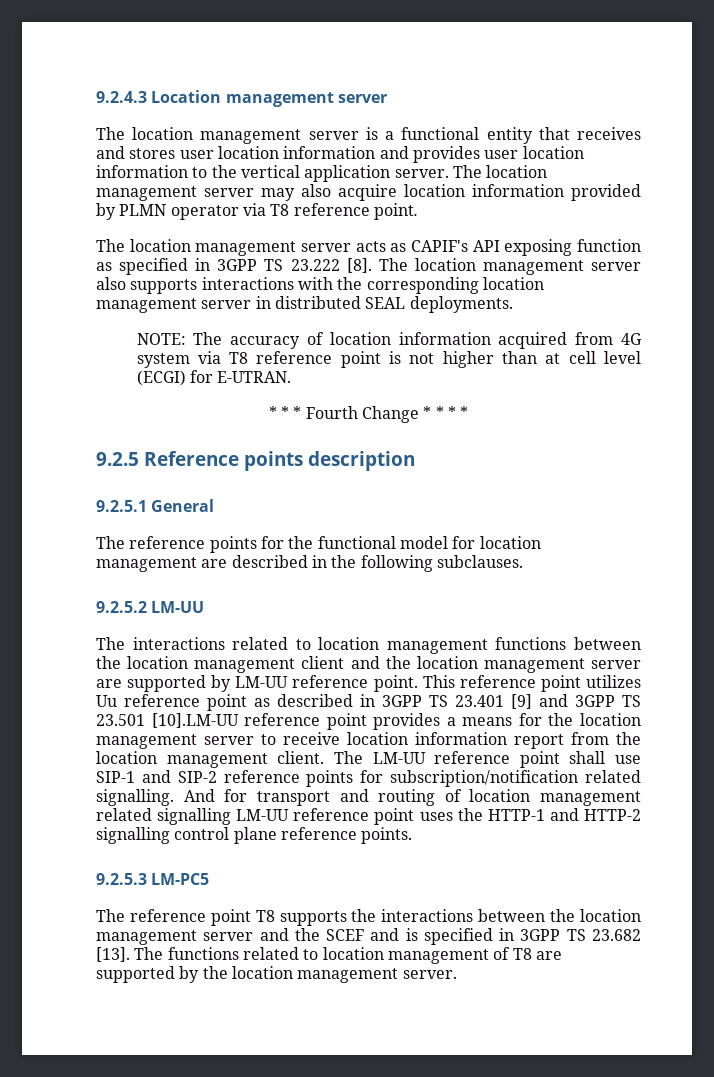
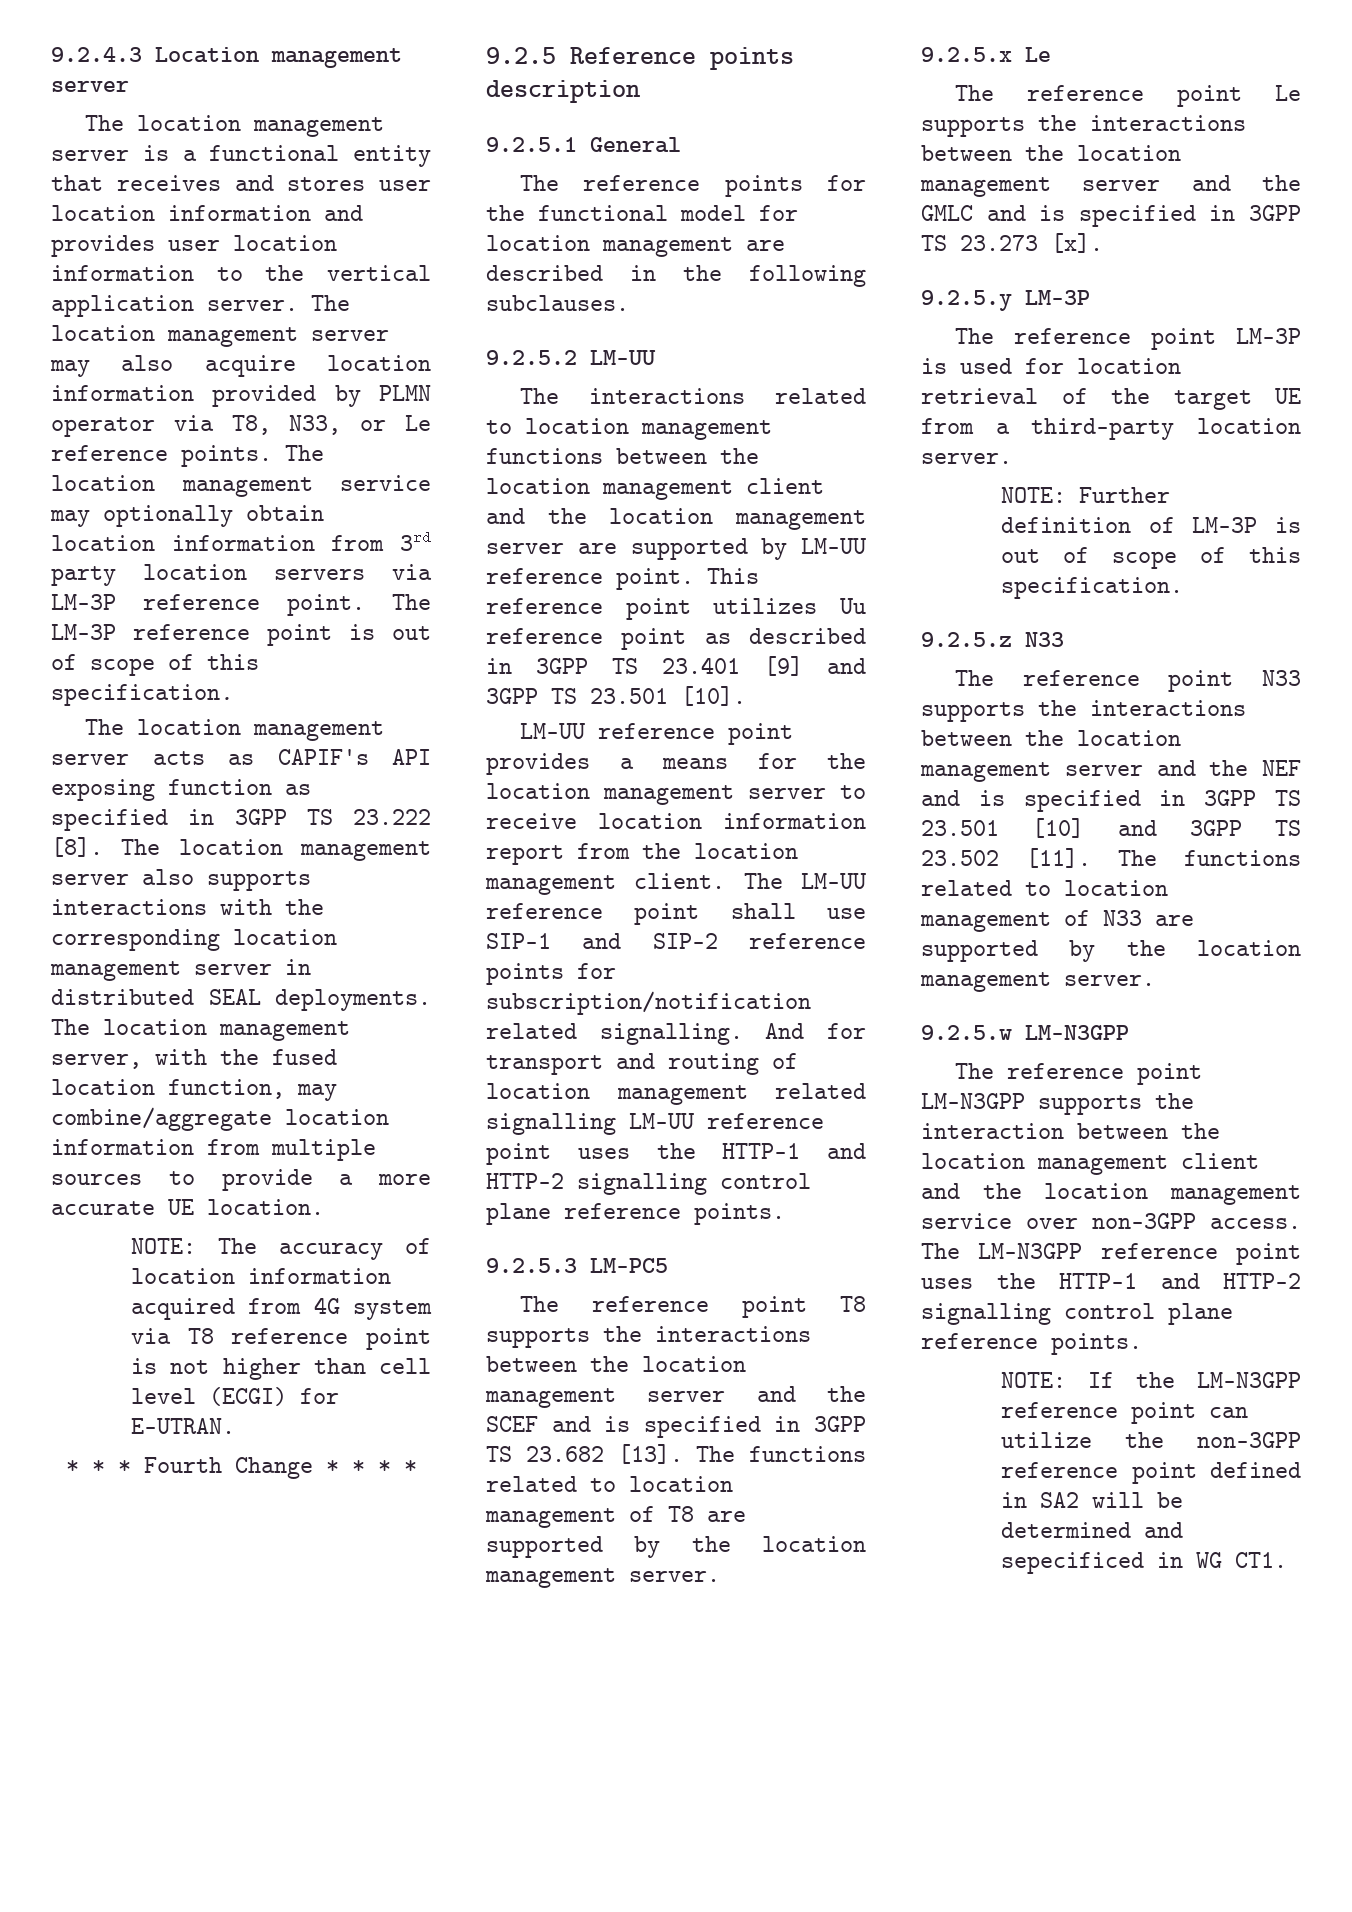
- The location management server may also acquire location information provided by PLMN operator via T8 reference point.
+ The location management server may also acquire location information provided by PLMN operator via T8, N33, or Le reference points. The location management service may optionally obtain location information from 3rd party location servers via LM-3P reference point. The LM-3P reference point is out of scope of this specification.
+ The location management server, with the fused location function, may combine/aggregate location information from multiple sources to provide a more accurate UE location.
- NOTE: The accuracy of location information acquired from 4G system via T8 reference point is not higher than at cell level (ECGI) for E-UTRAN.
+ NOTE: The accuracy of location information acquired from 4G system via T8 reference point is not higher than cell level (ECGI) for E-UTRAN.
- This reference point utilizes Uu reference point as described in 3GPP TS 23.401 [9] and 3GPP TS 23.501 [10].LM-UU reference point provides a means for the location management server to receive location information report from the location management client.
+ This reference point utilizes Uu reference point as described in 3GPP TS 23.401 [9] and 3GPP TS 23.501 [10].
+ LM-UU reference point provides a means for the location management server to receive location information report from the location management client.
+ 9.2.5.x Le
+ The reference point Le supports the interactions between the location management server and the GMLC and is specified in 3GPP TS 23.273 [x].
+ 9.2.5.y LM-3P
+ The reference point LM-3P is used for location retrieval of the target UE from a third-party location server.
+ NOTE: Further definition of LM-3P is out of scope of this specification.
+ 9.2.5.z N33
+ The reference point N33 supports the interactions between the location management server and the NEF and is specified in 3GPP TS 23.501 [10] and 3GPP TS 23.502 [11]. The functions related to location management of N33 are supported by the location management server.
+ 9.2.5.w LM-N3GPP
+ The reference point LM-N3GPP supports the interaction between the location management client and the location management service over non-3GPP access. The LM-N3GPP reference point uses the HTTP-1 and HTTP-2 signalling control plane reference points.
+ NOTE: If the LM-N3GPP reference point can utilize the non-3GPP reference point defined in SA2 will be determined and sepecificed in WG CT1.

